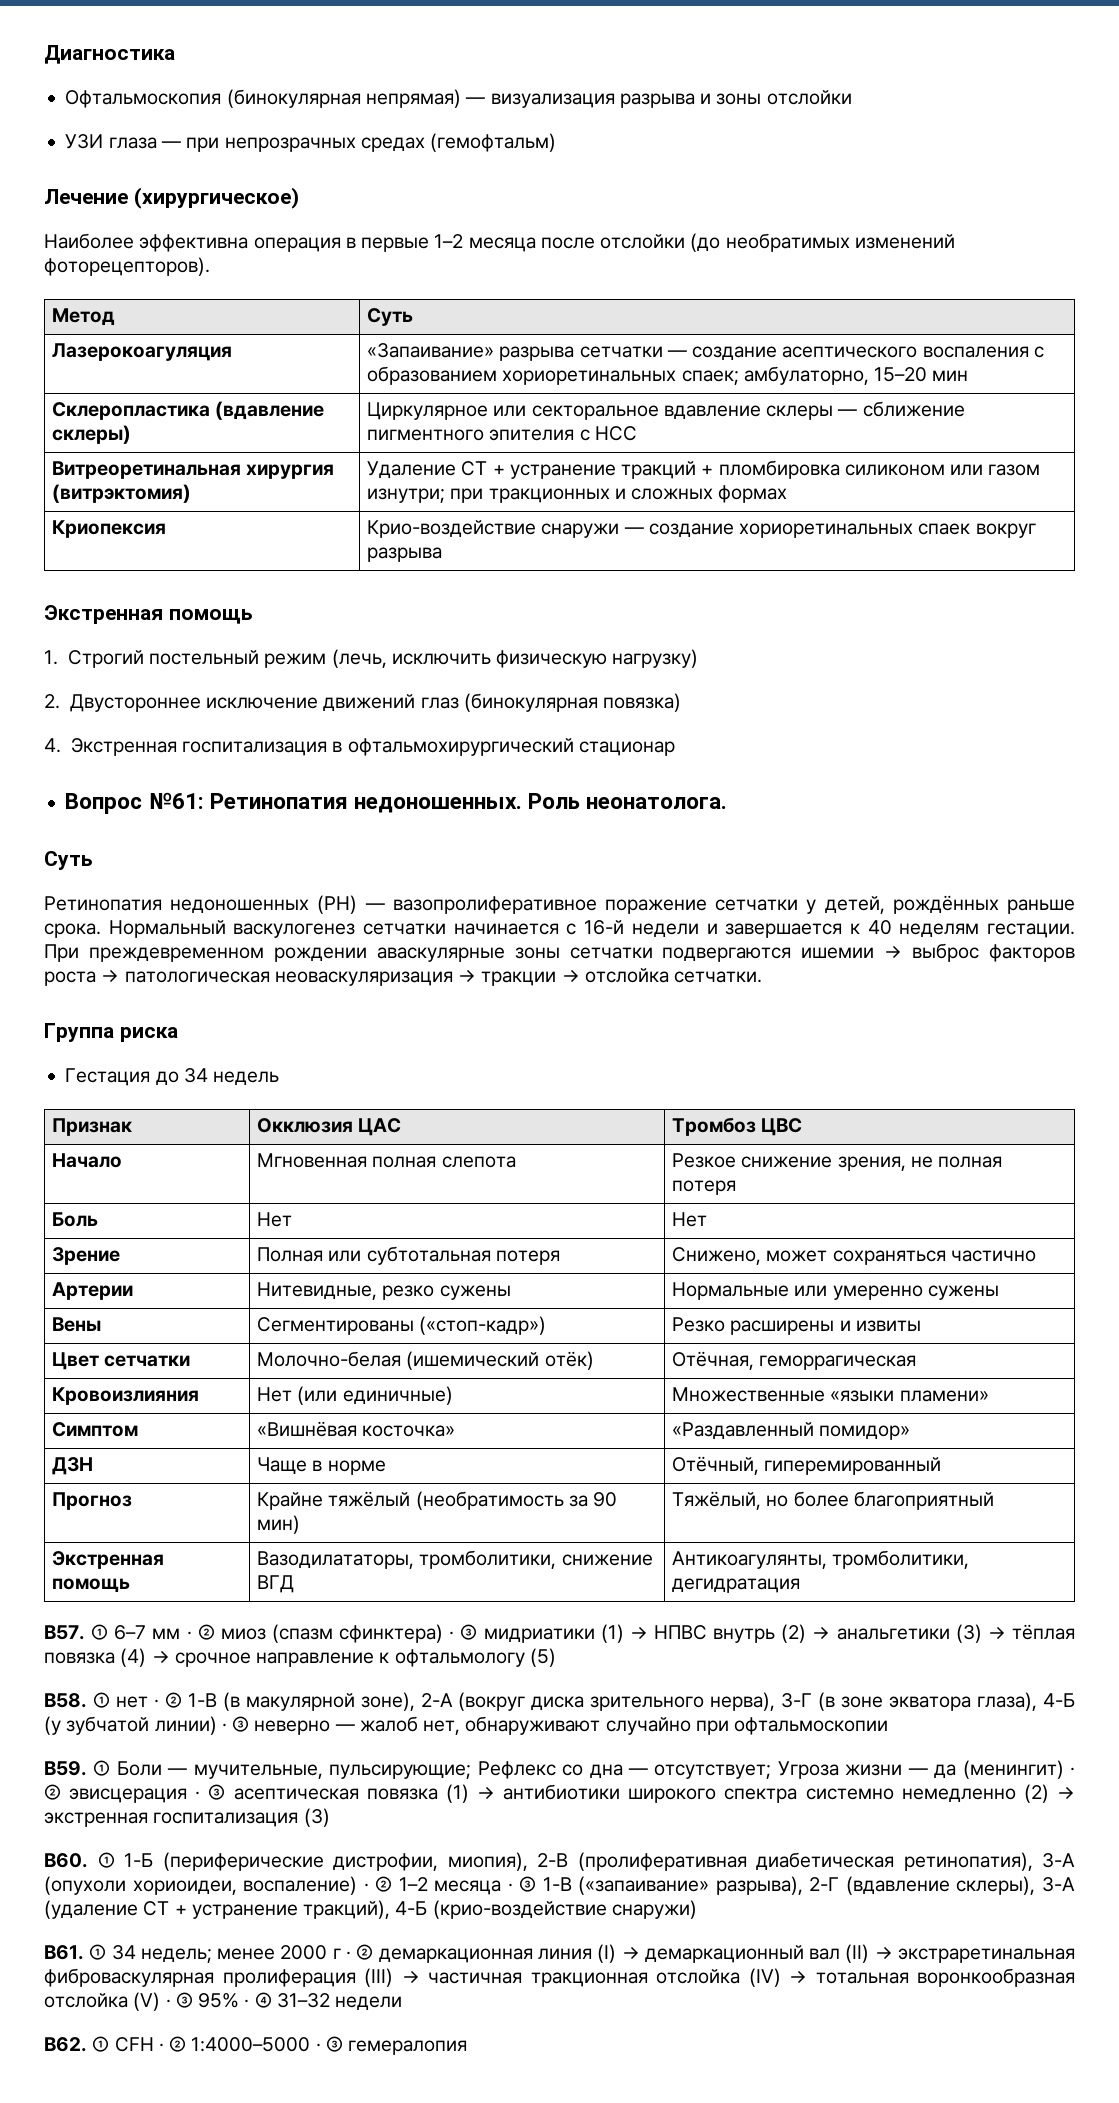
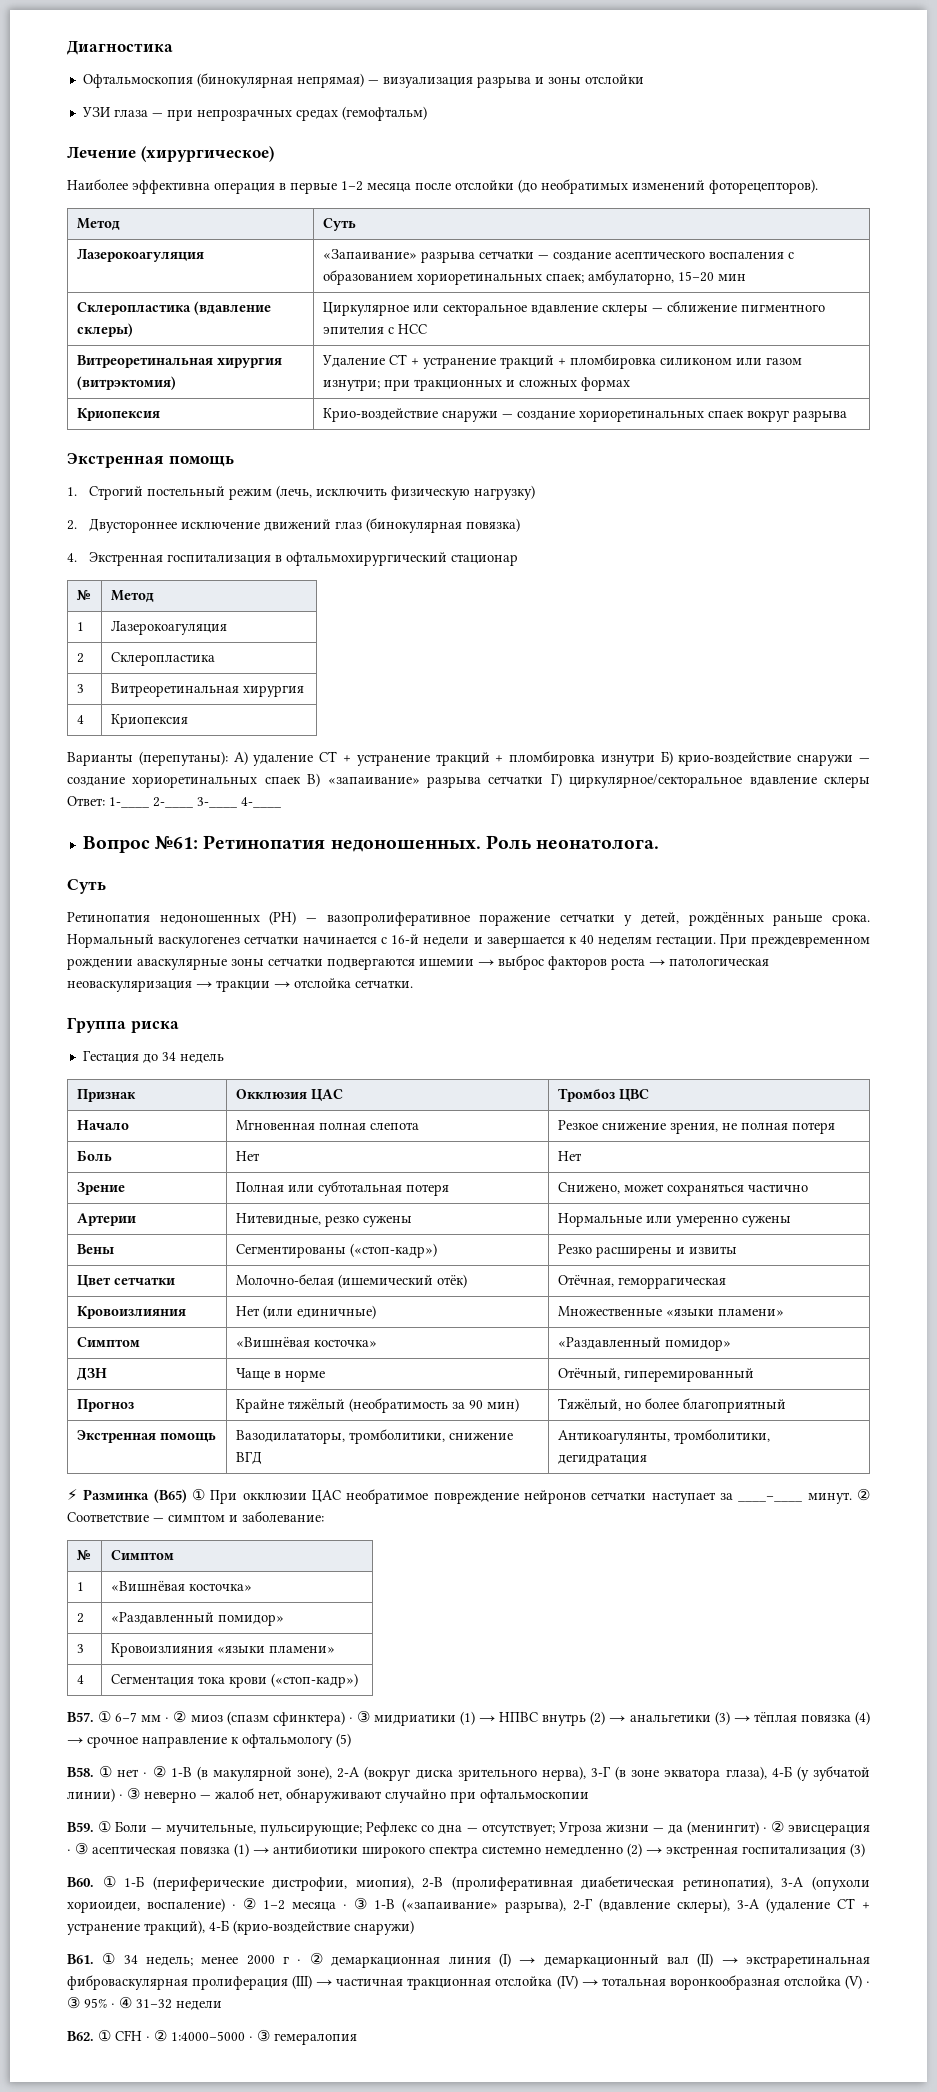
+ № | Метод
+ 1 | Лазерокоагуляция
+ 2 | Склеропластика
+ 3 | Витреоретинальная хирургия
+ 4 | Криопексия
+ Варианты (перепутаны): А) удаление СТ + устранение тракций + пломбировка изнутри Б) крио-воздействие снаружи — создание хориоретинальных спаек В) «запаивание» разрыва сетчатки Г) циркулярное/секторальное вдавление склеры Ответ: 1-____ 2-____ 3-____ 4-____
+ ⚡ Разминка (В65) ① При окклюзии ЦАС необратимое повреждение нейронов сетчатки наступает за ____–____ минут. ② Соответствие — симптом и заболевание:
+ № | Симптом
+ 1 | «Вишнёвая косточка»
+ 2 | «Раздавленный помидор»
+ 3 | Кровоизлияния «языки пламени»
+ 4 | Сегментация тока крови («стоп-кадр»)

